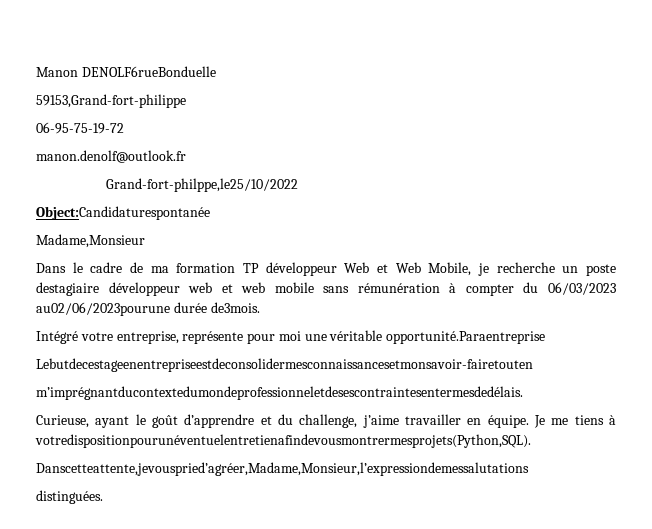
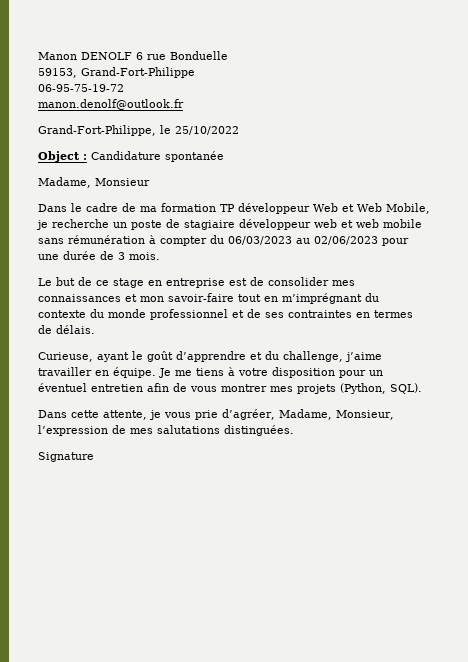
- Manon DENOLF6rueBonduelle
- 59153,Grand-fort-philippe
+ Manon DENOLF 6 rue Bonduelle
+ 59153, Grand-Fort-Philippe
  06-95-75-19-72
  manon.denolf@outlook.fr
- Grand-fort-philppe,le25/10/2022
- Object:Candidaturespontanée
- Madame,Monsieur
+ Grand-Fort-Philippe, le 25/10/2022
+ Object : Candidature spontanée
+ Madame, Monsieur
- Dans le cadre de ma formation TP développeur Web et Web Mobile, je recherche un poste destagiaire développeur web et web mobile sans rémunération à compter du 06/03/2023 au02/06/2023pourune durée de3mois.
- Intégré votre entreprise, représente pour moi une véritable opportunité.Paraentreprise
- Lebutdecestageenentrepriseestdeconsolidermesconnaissancesetmonsavoir-fairetouten
- m’imprégnantducontextedumondeprofessionneletdesescontraintesentermesdedélais.
+ Dans le cadre de ma formation TP développeur Web et Web Mobile, je recherche un poste de stagiaire développeur web et web mobile sans rémunération à compter du 06/03/2023 au 02/06/2023 pour une durée de 3 mois.
+ Le but de ce stage en entreprise est de consolider mes connaissances et mon savoir-faire tout en m’imprégnant du contexte du monde professionnel et de ses contraintes en termes de délais.
- Je me tiens à votredispositionpourunéventuelentretienafindevousmontrermesprojets(Python,SQL).
- Danscetteattente,jevouspried’agréer,Madame,Monsieur,l’expressiondemessalutations
- distinguées.
+ Je me tiens à votre disposition pour un éventuel entretien afin de vous montrer mes projets (Python, SQL).
+ Dans cette attente, je vous prie d’agréer, Madame, Monsieur, l’expression de mes salutations distinguées.
+ Signature

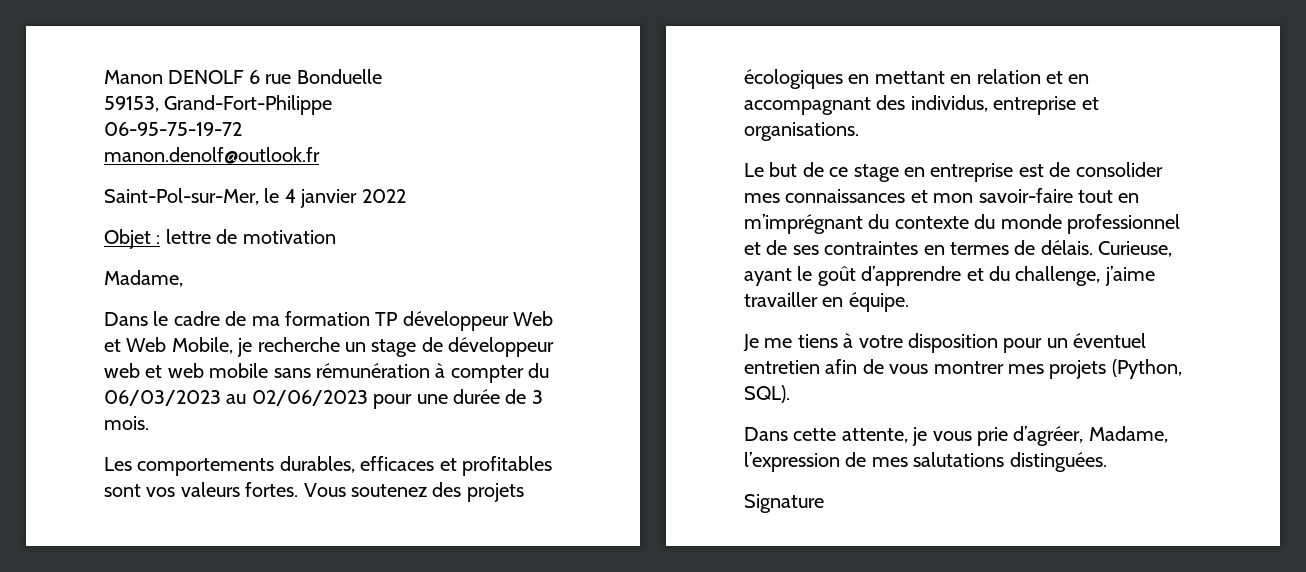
- Grand-Fort-Philippe, le 25/10/2022
- Object : Candidature spontanée
- Madame, Monsieur
+ Saint-Pol-sur-Mer, le 4 janvier 2022
+ Objet : lettre de motivation
+ Madame,
- Dans le cadre de ma formation TP développeur Web et Web Mobile, je recherche un poste de stagiaire développeur web et web mobile sans rémunération à compter du 06/03/2023 au 02/06/2023 pour une durée de 3 mois.
+ Dans le cadre de ma formation TP développeur Web et Web Mobile, je recherche un stage de développeur web et web mobile sans rémunération à compter du 06/03/2023 au 02/06/2023 pour une durée de 3 mois.
+ Les comportements durables, efficaces et profitables sont vos valeurs fortes. Vous soutenez des projets écologiques en mettant en relation et en accompagnant des individus, entreprise et organisations.
- Le but de ce stage en entreprise est de consolider mes connaissances et mon savoir-faire tout en m’imprégnant du contexte du monde professionnel et de ses contraintes en termes de délais.
- Curieuse, ayant le goût d’apprendre et du challenge, j’aime travailler en équipe. Je me tiens à votre disposition pour un éventuel entretien afin de vous montrer mes projets (Python, SQL).
+ Le but de ce stage en entreprise est de consolider mes connaissances et mon savoir-faire tout en m’imprégnant du contexte du monde professionnel et de ses contraintes en termes de délais. Curieuse, ayant le goût d’apprendre et du challenge, j’aime travailler en équipe.
+ Je me tiens à votre disposition pour un éventuel entretien afin de vous montrer mes projets (Python, SQL).
- Dans cette attente, je vous prie d’agréer, Madame, Monsieur, l’expression de mes salutations distinguées.
+ Dans cette attente, je vous prie d’agréer, Madame, l’expression de mes salutations distinguées.

